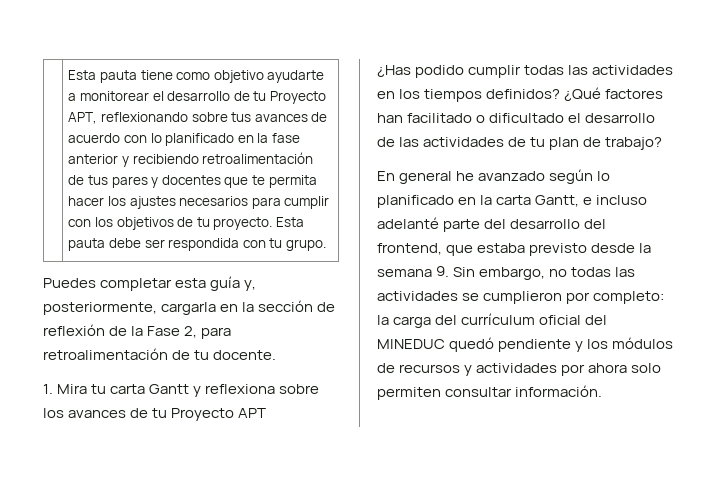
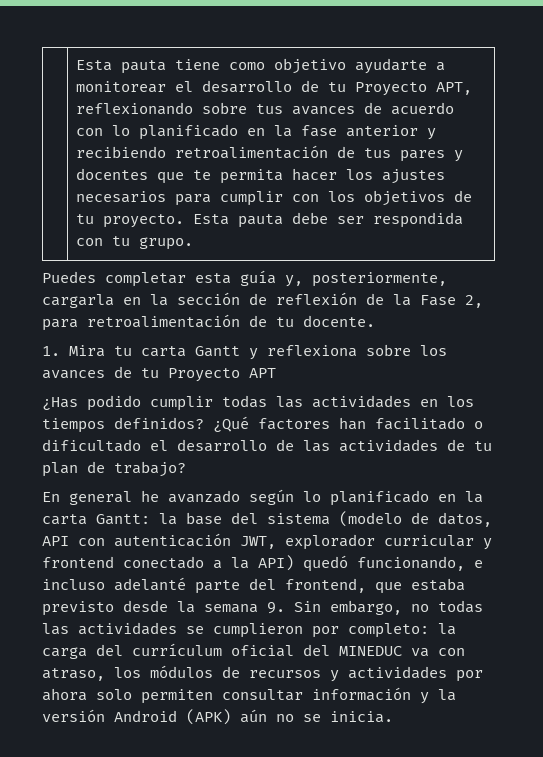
- En general he avanzado según lo planificado en la carta Gantt, e incluso adelanté parte del desarrollo del frontend, que estaba previsto desde la semana 9. Sin embargo, no todas las actividades se cumplieron por completo: la carga del currículum oficial del MINEDUC quedó pendiente y los módulos de recursos y actividades por ahora solo permiten consultar información.
+ En general he avanzado según lo planificado en la carta Gantt: la base del sistema (modelo de datos, API con autenticación JWT, explorador curricular y frontend conectado a la API) quedó funcionando, e incluso adelanté parte del frontend, que estaba previsto desde la semana 9. Sin embargo, no todas las actividades se cumplieron por completo: la carga del currículum oficial del MINEDUC va con atraso, los módulos de recursos y actividades por ahora solo permiten consultar información y la versión Android (APK) aún no se inicia.

